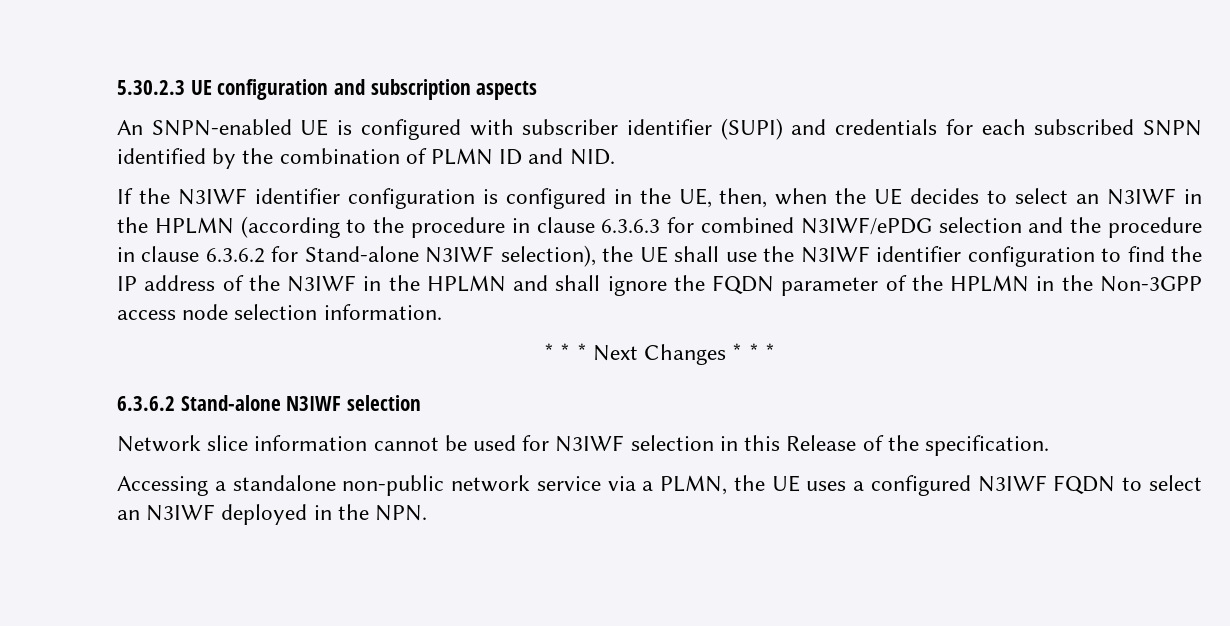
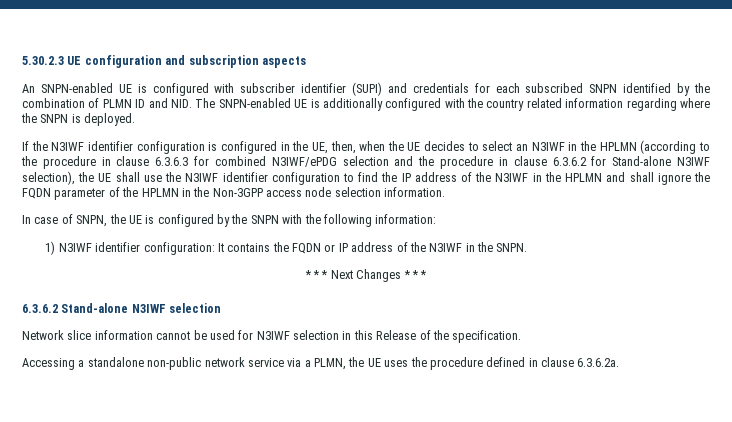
- An SNPN-enabled UE is configured with subscriber identifier (SUPI) and credentials for each subscribed SNPN identified by the combination of PLMN ID and NID.
+ An SNPN-enabled UE is configured with subscriber identifier (SUPI) and credentials for each subscribed SNPN identified by the combination of PLMN ID and NID. The SNPN-enabled UE is additionally configured with the country related information regarding where the SNPN is deployed.
+ In case of SNPN, the UE is configured by the SNPN with the following information:
+ 1) N3IWF identifier configuration: It contains the FQDN or IP address of the N3IWF in the SNPN.
- Accessing a standalone non-public network service via a PLMN, the UE uses a configured N3IWF FQDN to select an N3IWF deployed in the NPN.
+ Accessing a standalone non-public network service via a PLMN, the UE uses the procedure defined in clause 6.3.6.2a.

